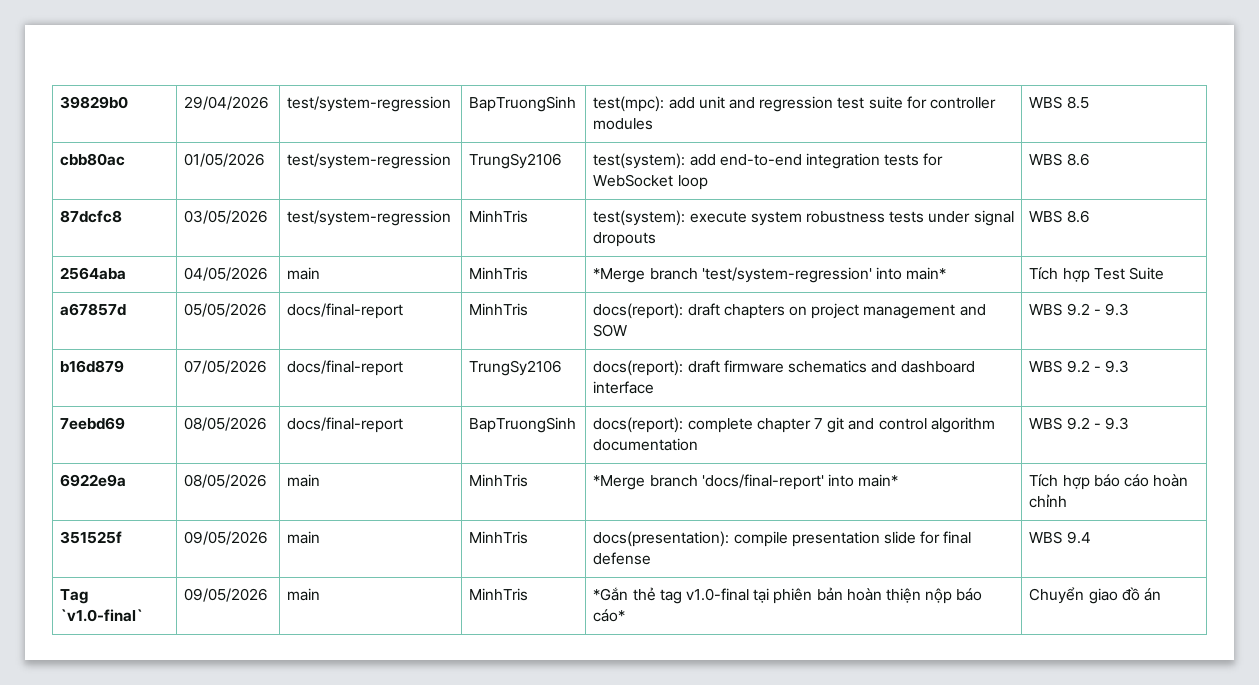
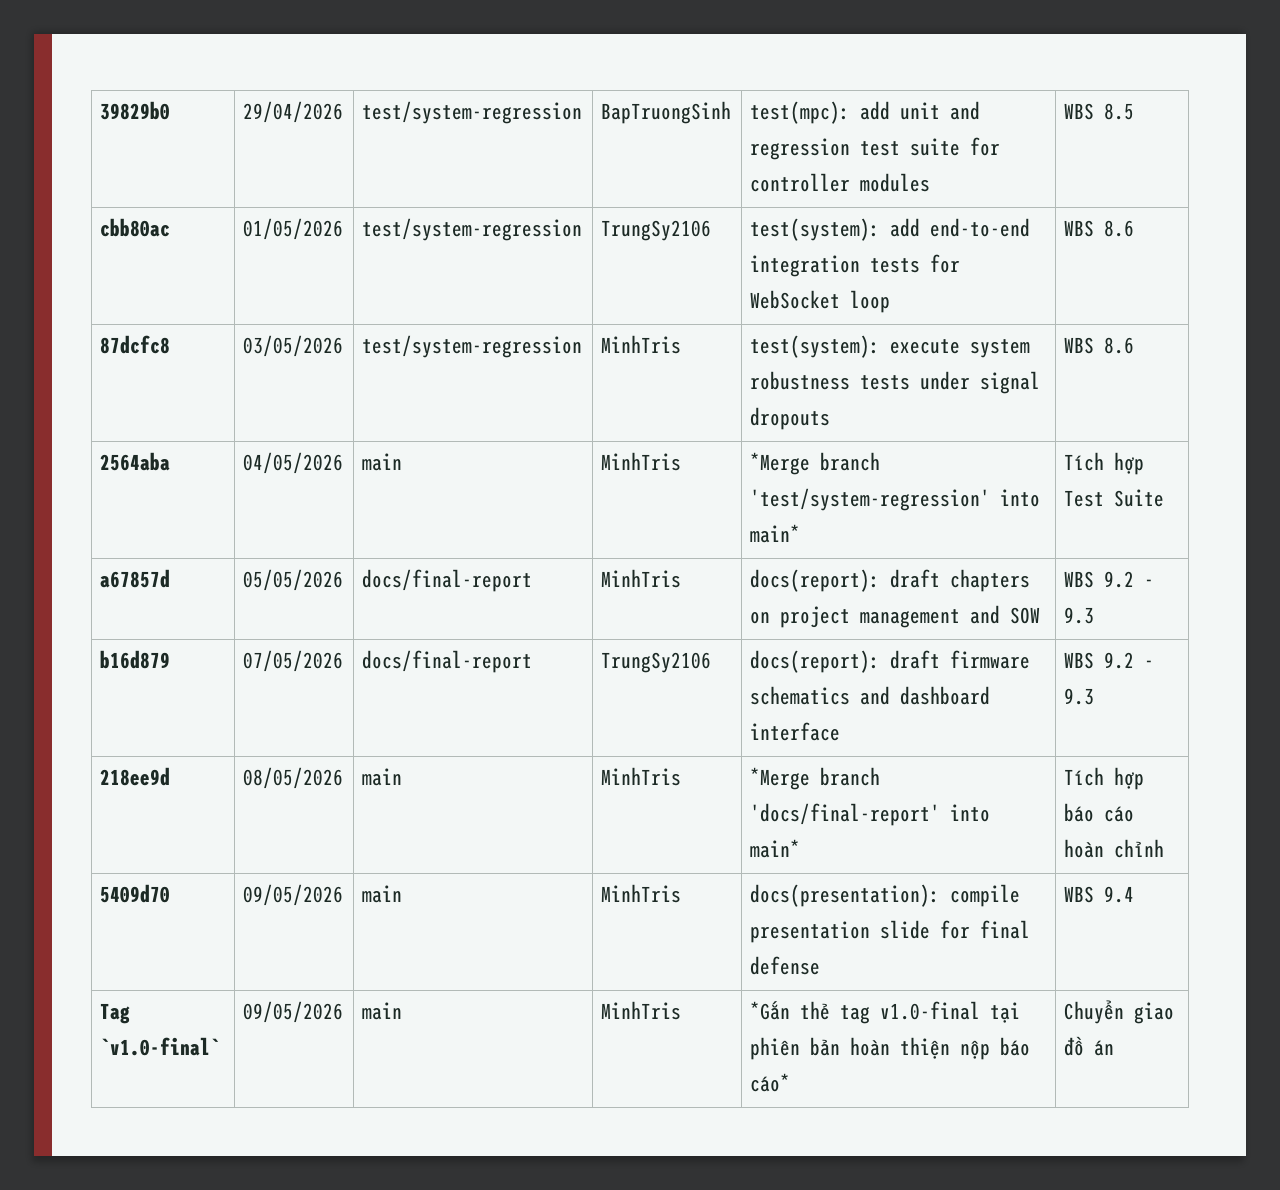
- 7eebd69 | 08/05/2026 | docs/final-report | BapTruongSinh | docs(report): complete chapter 7 git and control algorithm documentation | WBS 9.2 - 9.3
- 6922e9a | 08/05/2026 | main | MinhTris | *Merge branch 'docs/final-report' into main* | Tích hợp báo cáo hoàn chỉnh
+ 218ee9d | 08/05/2026 | main | MinhTris | *Merge branch 'docs/final-report' into main* | Tích hợp báo cáo hoàn chỉnh
- 351525f | 09/05/2026 | main | MinhTris | docs(presentation): compile presentation slide for final defense | WBS 9.4
+ 5409d70 | 09/05/2026 | main | MinhTris | docs(presentation): compile presentation slide for final defense | WBS 9.4

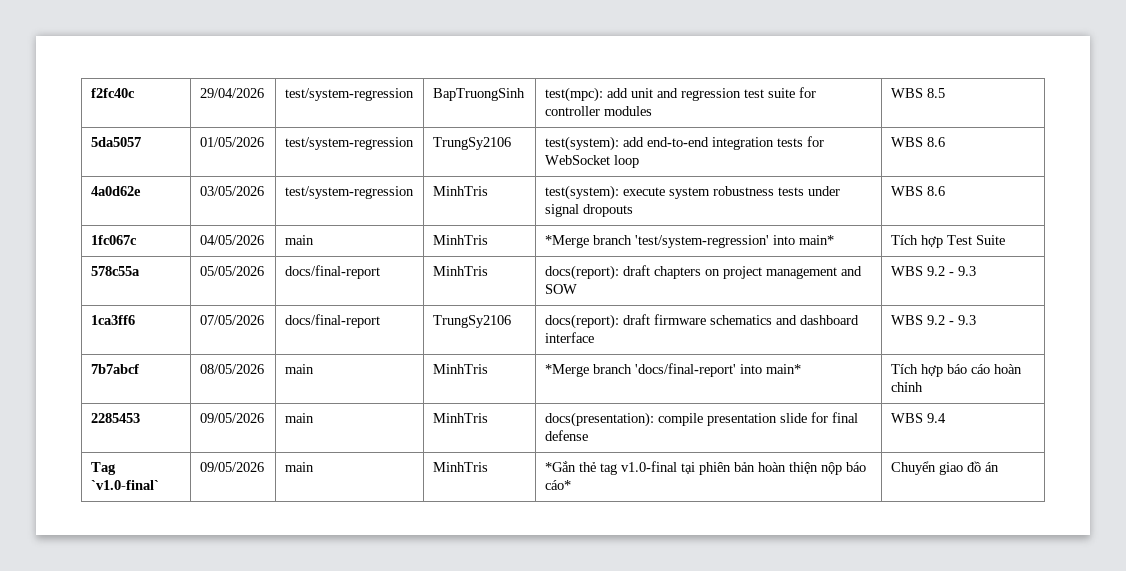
- 39829b0 | 29/04/2026 | test/system-regression | BapTruongSinh | test(mpc): add unit and regression test suite for controller modules | WBS 8.5
+ f2fc40c | 29/04/2026 | test/system-regression | BapTruongSinh | test(mpc): add unit and regression test suite for controller modules | WBS 8.5
- cbb80ac | 01/05/2026 | test/system-regression | TrungSy2106 | test(system): add end-to-end integration tests for WebSocket loop | WBS 8.6
+ 5da5057 | 01/05/2026 | test/system-regression | TrungSy2106 | test(system): add end-to-end integration tests for WebSocket loop | WBS 8.6
- 87dcfc8 | 03/05/2026 | test/system-regression | MinhTris | test(system): execute system robustness tests under signal dropouts | WBS 8.6
+ 4a0d62e | 03/05/2026 | test/system-regression | MinhTris | test(system): execute system robustness tests under signal dropouts | WBS 8.6
- 2564aba | 04/05/2026 | main | MinhTris | *Merge branch 'test/system-regression' into main* | Tích hợp Test Suite
+ 1fc067c | 04/05/2026 | main | MinhTris | *Merge branch 'test/system-regression' into main* | Tích hợp Test Suite
- a67857d | 05/05/2026 | docs/final-report | MinhTris | docs(report): draft chapters on project management and SOW | WBS 9.2 - 9.3
+ 578c55a | 05/05/2026 | docs/final-report | MinhTris | docs(report): draft chapters on project management and SOW | WBS 9.2 - 9.3
- b16d879 | 07/05/2026 | docs/final-report | TrungSy2106 | docs(report): draft firmware schematics and dashboard interface | WBS 9.2 - 9.3
+ 1ca3ff6 | 07/05/2026 | docs/final-report | TrungSy2106 | docs(report): draft firmware schematics and dashboard interface | WBS 9.2 - 9.3
- 218ee9d | 08/05/2026 | main | MinhTris | *Merge branch 'docs/final-report' into main* | Tích hợp báo cáo hoàn chỉnh
+ 7b7abcf | 08/05/2026 | main | MinhTris | *Merge branch 'docs/final-report' into main* | Tích hợp báo cáo hoàn chỉnh
- 5409d70 | 09/05/2026 | main | MinhTris | docs(presentation): compile presentation slide for final defense | WBS 9.4
+ 2285453 | 09/05/2026 | main | MinhTris | docs(presentation): compile presentation slide for final defense | WBS 9.4

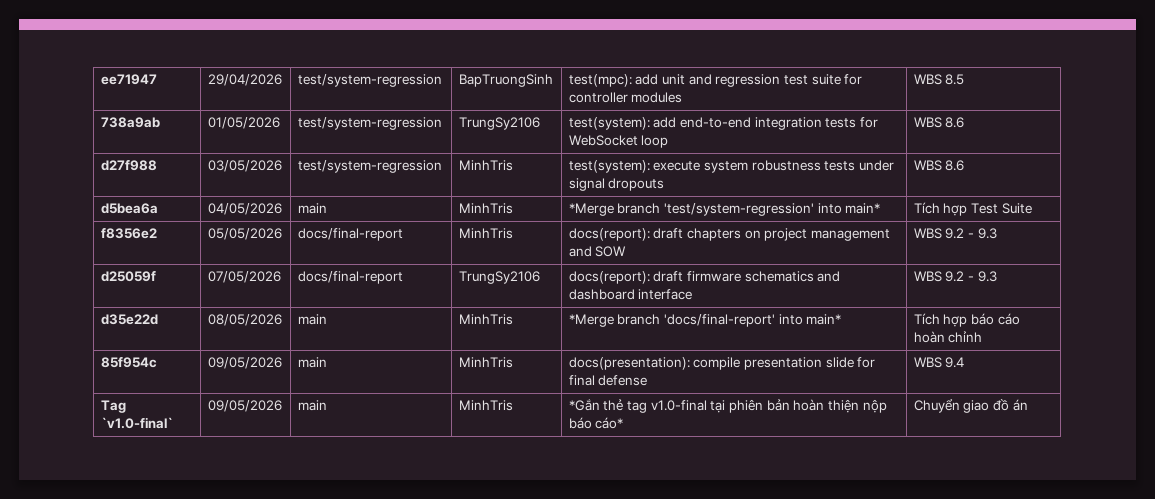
- f2fc40c | 29/04/2026 | test/system-regression | BapTruongSinh | test(mpc): add unit and regression test suite for controller modules | WBS 8.5
+ ee71947 | 29/04/2026 | test/system-regression | BapTruongSinh | test(mpc): add unit and regression test suite for controller modules | WBS 8.5
- 5da5057 | 01/05/2026 | test/system-regression | TrungSy2106 | test(system): add end-to-end integration tests for WebSocket loop | WBS 8.6
+ 738a9ab | 01/05/2026 | test/system-regression | TrungSy2106 | test(system): add end-to-end integration tests for WebSocket loop | WBS 8.6
- 4a0d62e | 03/05/2026 | test/system-regression | MinhTris | test(system): execute system robustness tests under signal dropouts | WBS 8.6
+ d27f988 | 03/05/2026 | test/system-regression | MinhTris | test(system): execute system robustness tests under signal dropouts | WBS 8.6
- 1fc067c | 04/05/2026 | main | MinhTris | *Merge branch 'test/system-regression' into main* | Tích hợp Test Suite
+ d5bea6a | 04/05/2026 | main | MinhTris | *Merge branch 'test/system-regression' into main* | Tích hợp Test Suite
- 578c55a | 05/05/2026 | docs/final-report | MinhTris | docs(report): draft chapters on project management and SOW | WBS 9.2 - 9.3
+ f8356e2 | 05/05/2026 | docs/final-report | MinhTris | docs(report): draft chapters on project management and SOW | WBS 9.2 - 9.3
- 1ca3ff6 | 07/05/2026 | docs/final-report | TrungSy2106 | docs(report): draft firmware schematics and dashboard interface | WBS 9.2 - 9.3
+ d25059f | 07/05/2026 | docs/final-report | TrungSy2106 | docs(report): draft firmware schematics and dashboard interface | WBS 9.2 - 9.3
- 7b7abcf | 08/05/2026 | main | MinhTris | *Merge branch 'docs/final-report' into main* | Tích hợp báo cáo hoàn chỉnh
+ d35e22d | 08/05/2026 | main | MinhTris | *Merge branch 'docs/final-report' into main* | Tích hợp báo cáo hoàn chỉnh
- 2285453 | 09/05/2026 | main | MinhTris | docs(presentation): compile presentation slide for final defense | WBS 9.4
+ 85f954c | 09/05/2026 | main | MinhTris | docs(presentation): compile presentation slide for final defense | WBS 9.4

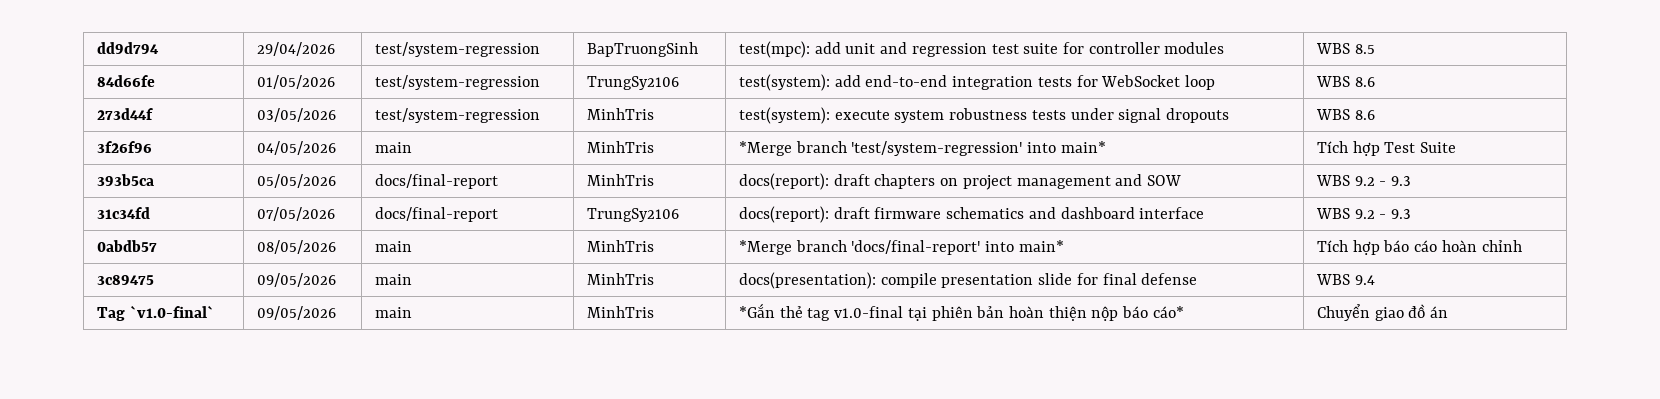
- ee71947 | 29/04/2026 | test/system-regression | BapTruongSinh | test(mpc): add unit and regression test suite for controller modules | WBS 8.5
+ dd9d794 | 29/04/2026 | test/system-regression | BapTruongSinh | test(mpc): add unit and regression test suite for controller modules | WBS 8.5
- 738a9ab | 01/05/2026 | test/system-regression | TrungSy2106 | test(system): add end-to-end integration tests for WebSocket loop | WBS 8.6
+ 84d66fe | 01/05/2026 | test/system-regression | TrungSy2106 | test(system): add end-to-end integration tests for WebSocket loop | WBS 8.6
- d27f988 | 03/05/2026 | test/system-regression | MinhTris | test(system): execute system robustness tests under signal dropouts | WBS 8.6
+ 273d44f | 03/05/2026 | test/system-regression | MinhTris | test(system): execute system robustness tests under signal dropouts | WBS 8.6
- d5bea6a | 04/05/2026 | main | MinhTris | *Merge branch 'test/system-regression' into main* | Tích hợp Test Suite
+ 3f26f96 | 04/05/2026 | main | MinhTris | *Merge branch 'test/system-regression' into main* | Tích hợp Test Suite
- f8356e2 | 05/05/2026 | docs/final-report | MinhTris | docs(report): draft chapters on project management and SOW | WBS 9.2 - 9.3
+ 393b5ca | 05/05/2026 | docs/final-report | MinhTris | docs(report): draft chapters on project management and SOW | WBS 9.2 - 9.3
- d25059f | 07/05/2026 | docs/final-report | TrungSy2106 | docs(report): draft firmware schematics and dashboard interface | WBS 9.2 - 9.3
+ 31c34fd | 07/05/2026 | docs/final-report | TrungSy2106 | docs(report): draft firmware schematics and dashboard interface | WBS 9.2 - 9.3
- d35e22d | 08/05/2026 | main | MinhTris | *Merge branch 'docs/final-report' into main* | Tích hợp báo cáo hoàn chỉnh
+ 0abdb57 | 08/05/2026 | main | MinhTris | *Merge branch 'docs/final-report' into main* | Tích hợp báo cáo hoàn chỉnh
- 85f954c | 09/05/2026 | main | MinhTris | docs(presentation): compile presentation slide for final defense | WBS 9.4
+ 3c89475 | 09/05/2026 | main | MinhTris | docs(presentation): compile presentation slide for final defense | WBS 9.4

